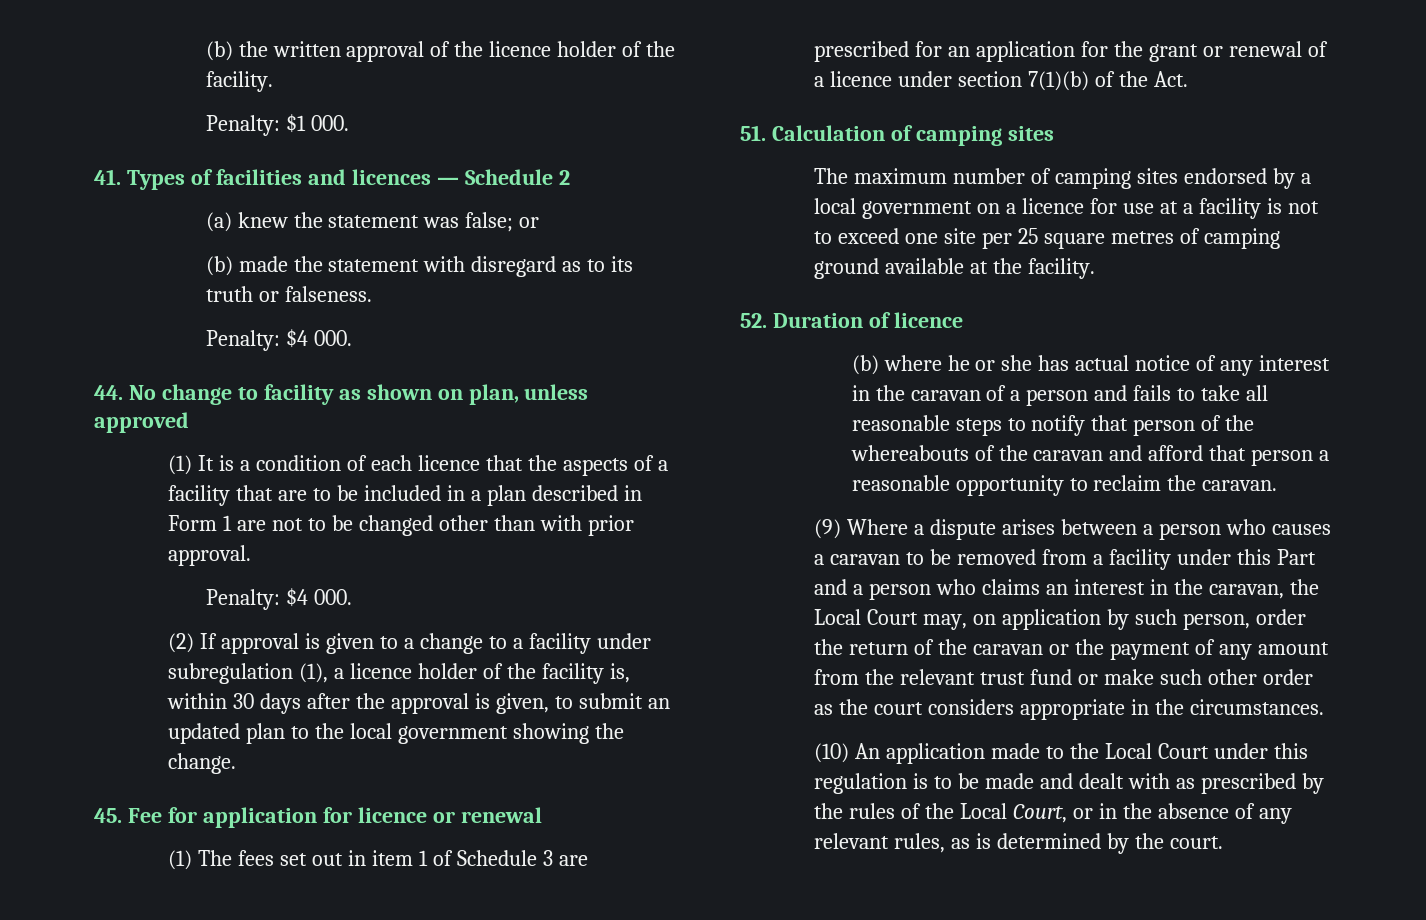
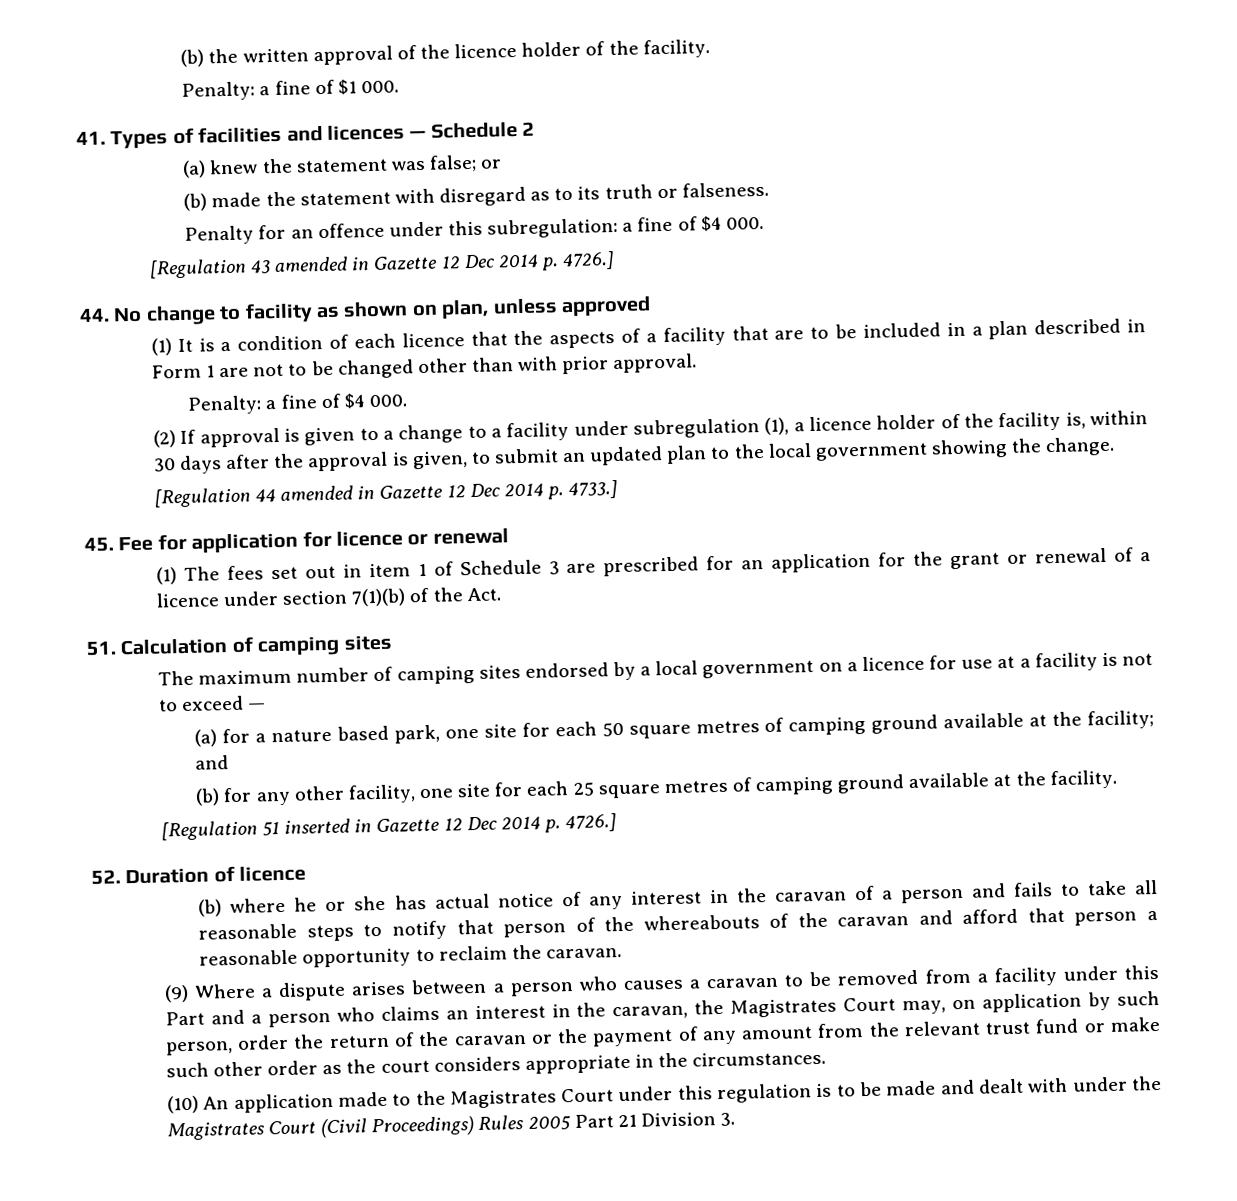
- Penalty: $1 000.
+ Penalty: a fine of $1 000.
  (b) made the statement with disregard as to its truth or falseness.
- Penalty: $4 000.
+ Penalty for an offence under this subregulation: a fine of $4 000.
+ [Regulation 43 amended in Gazette 12 Dec 2014 p. 4726.]
  (1) It is a condition of each licence that the aspects of a facility that are to be included in a plan described in Form 1 are not to be changed other than with prior approval.
- Penalty: $4 000.
+ Penalty: a fine of $4 000.
+ [Regulation 44 amended in Gazette 12 Dec 2014 p. 4733.]
- The maximum number of camping sites endorsed by a local government on a licence for use at a facility is not to exceed one site per 25 square metres of camping ground available at the facility.
+ The maximum number of camping sites endorsed by a local government on a licence for use at a facility is not to exceed —
+ (a) for a nature based park, one site for each 50 square metres of camping ground available at the facility; and
+ (b) for any other facility, one site for each 25 square metres of camping ground available at the facility.
+ [Regulation 51 inserted in Gazette 12 Dec 2014 p. 4726.]
- (9) Where a dispute arises between a person who causes a caravan to be removed from a facility under this Part and a person who claims an interest in the caravan, the Local Court may, on application by such person, order the return of the caravan or the payment of any amount from the relevant trust fund or make such other order as the court considers appropriate in the circumstances.
+ (9) Where a dispute arises between a person who causes a caravan to be removed from a facility under this Part and a person who claims an interest in the caravan, the Magistrates Court may, on application by such person, order the return of the caravan or the payment of any amount from the relevant trust fund or make such other order as the court considers appropriate in the circumstances.
- (10) An application made to the Local Court under this regulation is to be made and dealt with as prescribed by the rules of the Local Court, or in the absence of any relevant rules, as is determined by the court.
+ (10) An application made to the Magistrates Court under this regulation is to be made and dealt with under the Magistrates Court (Civil Proceedings) Rules 2005 Part 21 Division 3.

